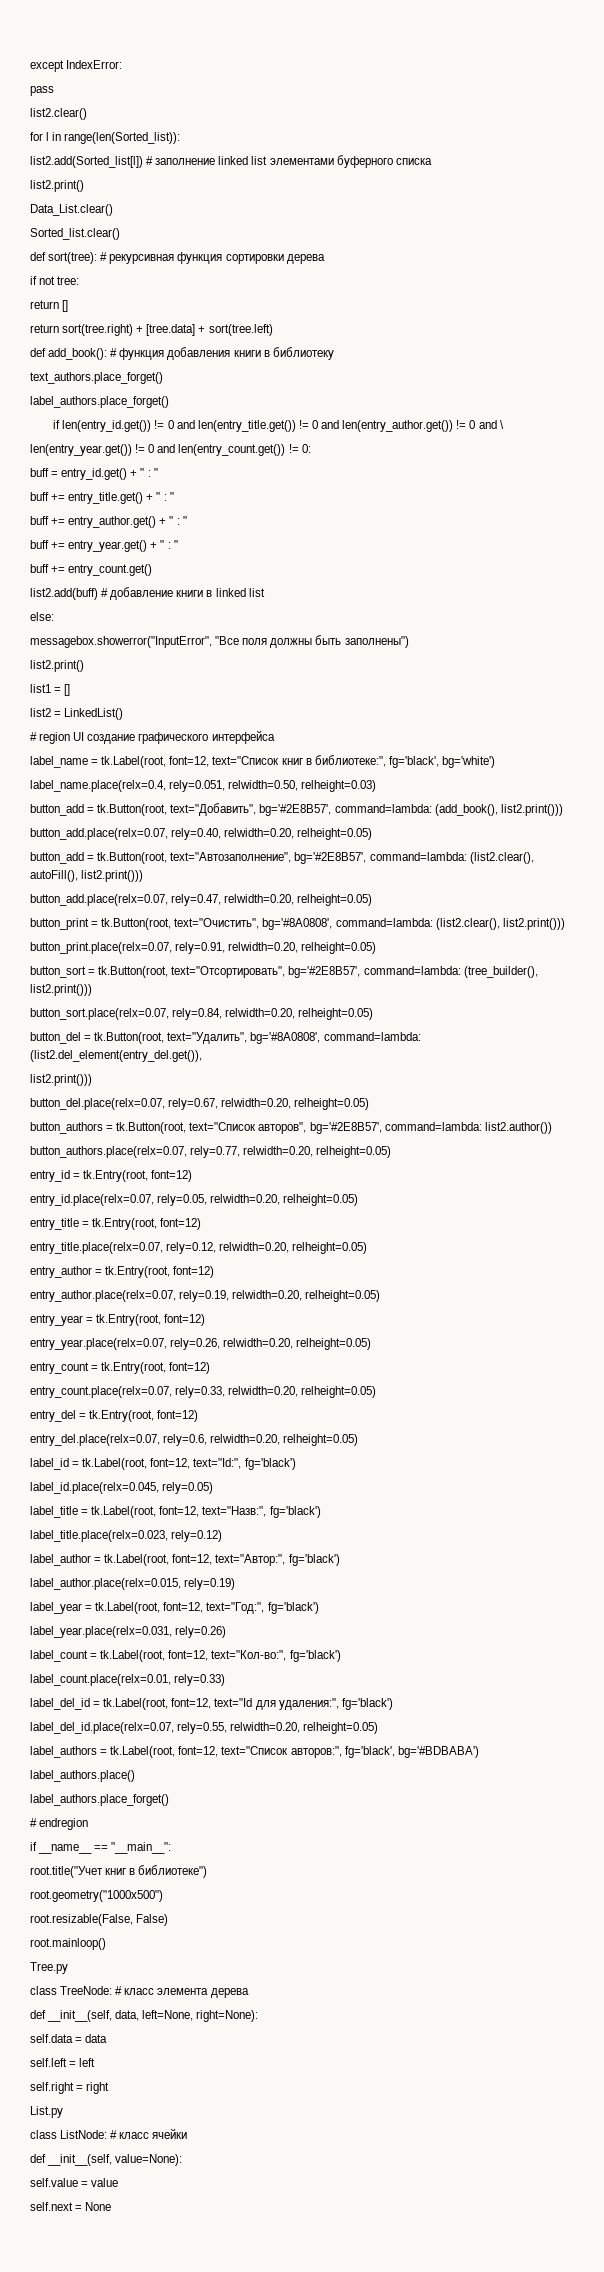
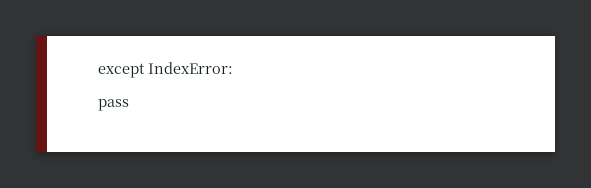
- list2.clear()
- for l in range(len(Sorted_list)):
- list2.add(Sorted_list[l]) # заполнение linked list элементами буферного списка
- list2.print()
- Data_List.clear()
- Sorted_list.clear()
- def sort(tree): # рекурсивная функция сортировки дерева
- if not tree:
- return []
- return sort(tree.right) + [tree.data] + sort(tree.left)
- def add_book(): # функция добавления книги в библиотеку
- text_authors.place_forget()
- label_authors.place_forget()
- if len(entry_id.get()) != 0 and len(entry_title.get()) != 0 and len(entry_author.get()) != 0 and \
- len(entry_year.get()) != 0 and len(entry_count.get()) != 0:
- buff = entry_id.get() + " : "
- buff += entry_title.get() + " : "
- buff += entry_author.get() + " : "
- buff += entry_year.get() + " : "
- buff += entry_count.get()
- list2.add(buff) # добавление книги в linked list
- else:
- messagebox.showerror("InputError", "Все поля должны быть заполнены")
- list2.print()
- list1 = []
- list2 = LinkedList()
- # region UI создание графического интерфейса
- label_name = tk.Label(root, font=12, text="Список книг в библиотеке:", fg='black', bg='white')
- label_name.place(relx=0.4, rely=0.051, relwidth=0.50, relheight=0.03)
- button_add = tk.Button(root, text="Добавить", bg='#2E8B57', command=lambda: (add_book(), list2.print()))
- button_add.place(relx=0.07, rely=0.40, relwidth=0.20, relheight=0.05)
- button_add = tk.Button(root, text="Автозаполнение", bg='#2E8B57', command=lambda: (list2.clear(), autoFill(), list2.print()))
- button_add.place(relx=0.07, rely=0.47, relwidth=0.20, relheight=0.05)
- button_print = tk.Button(root, text="Очистить", bg='#8A0808', command=lambda: (list2.clear(), list2.print()))
- button_print.place(relx=0.07, rely=0.91, relwidth=0.20, relheight=0.05)
- button_sort = tk.Button(root, text="Отсортировать", bg='#2E8B57', command=lambda: (tree_builder(), list2.print()))
- button_sort.place(relx=0.07, rely=0.84, relwidth=0.20, relheight=0.05)
- button_del = tk.Button(root, text="Удалить", bg='#8A0808', command=lambda: (list2.del_element(entry_del.get()),
- list2.print()))
- button_del.place(relx=0.07, rely=0.67, relwidth=0.20, relheight=0.05)
- button_authors = tk.Button(root, text="Список авторов", bg='#2E8B57', command=lambda: list2.author())
- button_authors.place(relx=0.07, rely=0.77, relwidth=0.20, relheight=0.05)
- entry_id = tk.Entry(root, font=12)
- entry_id.place(relx=0.07, rely=0.05, relwidth=0.20, relheight=0.05)
- entry_title = tk.Entry(root, font=12)
- entry_title.place(relx=0.07, rely=0.12, relwidth=0.20, relheight=0.05)
- entry_author = tk.Entry(root, font=12)
- entry_author.place(relx=0.07, rely=0.19, relwidth=0.20, relheight=0.05)
- entry_year = tk.Entry(root, font=12)
- entry_year.place(relx=0.07, rely=0.26, relwidth=0.20, relheight=0.05)
- entry_count = tk.Entry(root, font=12)
- entry_count.place(relx=0.07, rely=0.33, relwidth=0.20, relheight=0.05)
- entry_del = tk.Entry(root, font=12)
- entry_del.place(relx=0.07, rely=0.6, relwidth=0.20, relheight=0.05)
- label_id = tk.Label(root, font=12, text="Id:", fg='black')
- label_id.place(relx=0.045, rely=0.05)
- label_title = tk.Label(root, font=12, text="Назв:", fg='black')
- label_title.place(relx=0.023, rely=0.12)
- label_author = tk.Label(root, font=12, text="Автор:", fg='black')
- label_author.place(relx=0.015, rely=0.19)
- label_year = tk.Label(root, font=12, text="Год:", fg='black')
- label_year.place(relx=0.031, rely=0.26)
- label_count = tk.Label(root, font=12, text="Кол-во:", fg='black')
- label_count.place(relx=0.01, rely=0.33)
- label_del_id = tk.Label(root, font=12, text="Id для удаления:", fg='black')
- label_del_id.place(relx=0.07, rely=0.55, relwidth=0.20, relheight=0.05)
- label_authors = tk.Label(root, font=12, text="Список авторов:", fg='black', bg='#BDBABA')
- label_authors.place()
- label_authors.place_forget()
- # endregion
- if __name__ == "__main__":
- root.title("Учет книг в библиотеке")
- root.geometry("1000x500")
- root.resizable(False, False)
- root.mainloop()
- Tree.py
- class TreeNode: # класс элемента дерева
- def __init__(self, data, left=None, right=None):
- self.data = data
- self.left = left
- self.right = right
- List.py
- class ListNode: # класс ячейки
- def __init__(self, value=None):
- self.value = value
- self.next = None

